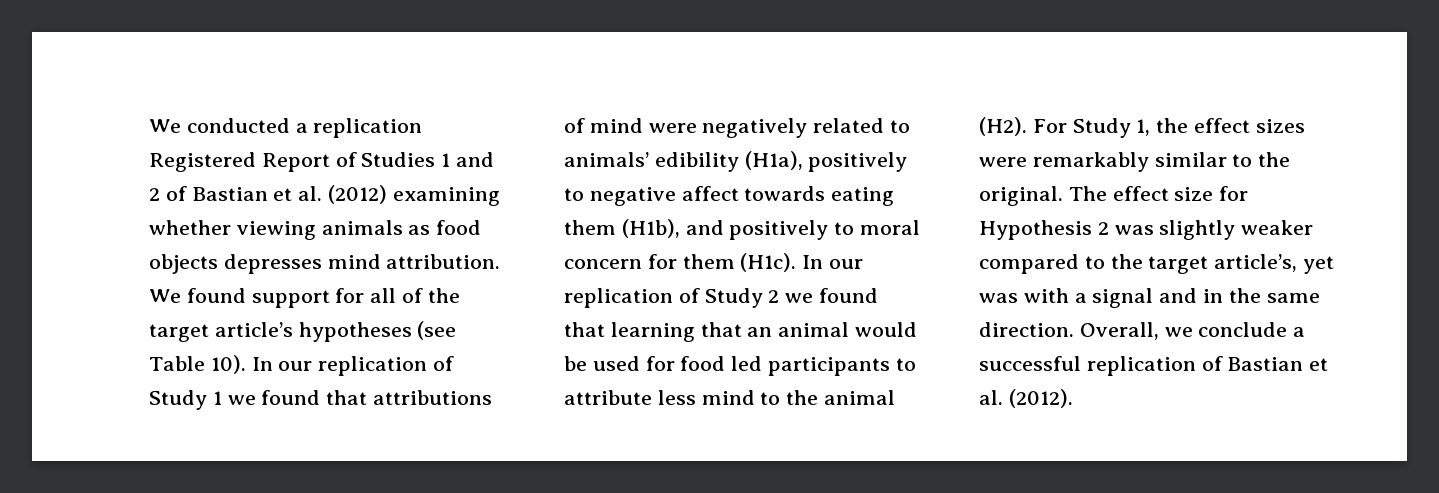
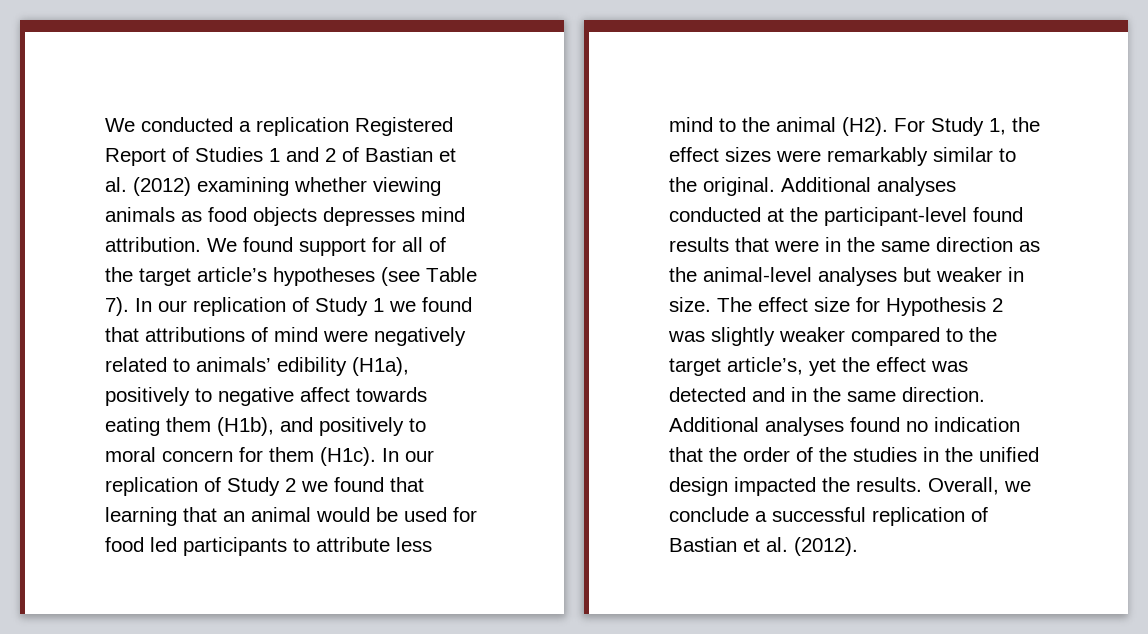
- We found support for all of the target article’s hypotheses (see Table 10).
+ We found support for all of the target article’s hypotheses (see Table 7).
+ Additional analyses conducted at the participant-level found results that were in the same direction as the animal-level analyses but weaker in size.
- The effect size for Hypothesis 2 was slightly weaker compared to the target article’s, yet was with a signal and in the same direction.
+ The effect size for Hypothesis 2 was slightly weaker compared to the target article’s, yet the effect was detected and in the same direction.
+ Additional analyses found no indication that the order of the studies in the unified design impacted the results.

